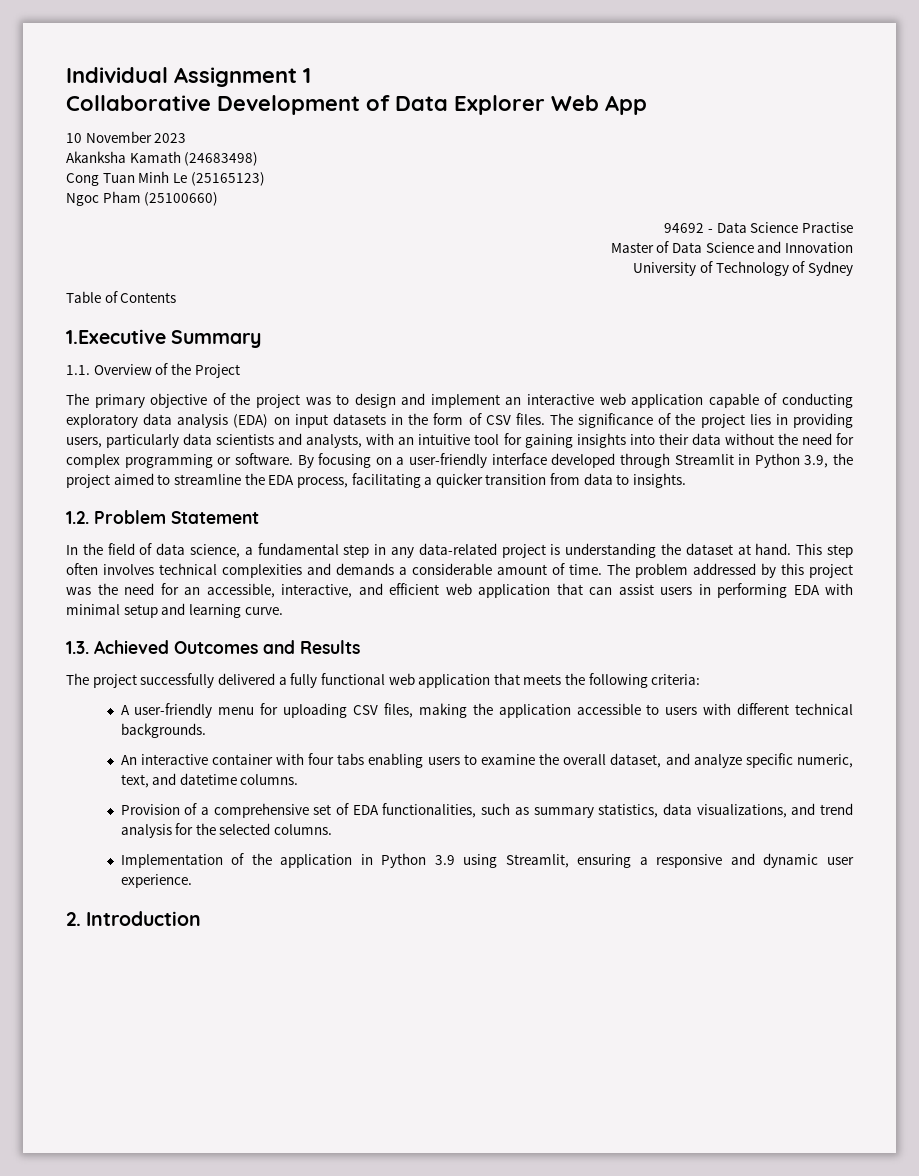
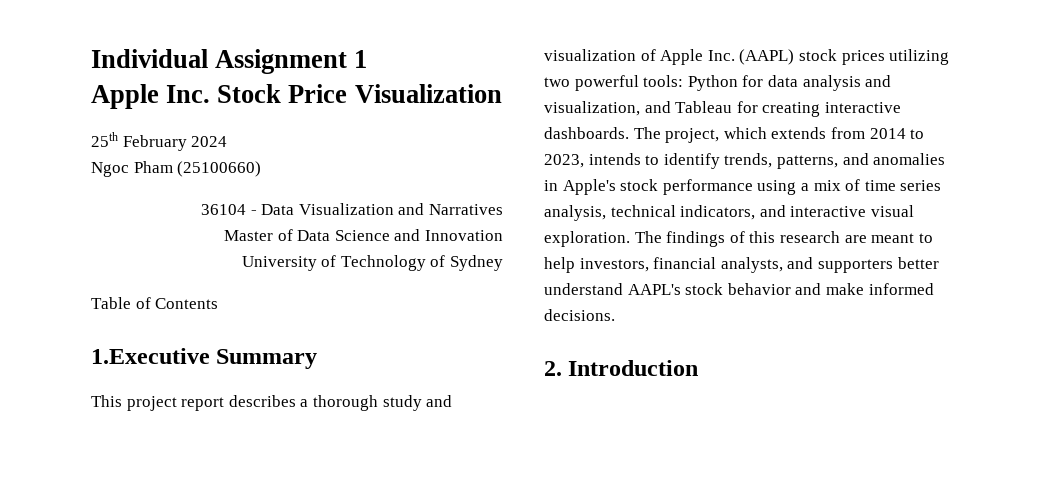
- Collaborative Development of Data Explorer Web App
- 10 November 2023
- Akanksha Kamath (24683498)
- Cong Tuan Minh Le (25165123)
+ Apple Inc. Stock Price Visualization
+ 25th February 2024
- 94692 - Data Science Practise
+ 36104 - Data Visualization and Narratives
- 1.1. Overview of the Project
- The primary objective of the project was to design and implement an interactive web application capable of conducting exploratory data analysis (EDA) on input datasets in the form of CSV files. The significance of the project lies in providing users, particularly data scientists and analysts, with an intuitive tool for gaining insights into their data without the need for complex programming or software. By focusing on a user-friendly interface developed through Streamlit in Python 3.9, the project aimed to streamline the EDA process, facilitating a quicker transition from data to insights.
- 1.2. Problem Statement
- In the field of data science, a fundamental step in any data-related project is understanding the dataset at hand. This step often involves technical complexities and demands a considerable amount of time. The problem addressed by this project was the need for an accessible, interactive, and efficient web application that can assist users in performing EDA with minimal setup and learning curve.
- 1.3. Achieved Outcomes and Results
- The project successfully delivered a fully functional web application that meets the following criteria:
- A user-friendly menu for uploading CSV files, making the application accessible to users with different technical backgrounds.
- An interactive container with four tabs enabling users to examine the overall dataset, and analyze specific numeric, text, and datetime columns.
- Provision of a comprehensive set of EDA functionalities, such as summary statistics, data visualizations, and trend analysis for the selected columns.
- Implementation of the application in Python 3.9 using Streamlit, ensuring a responsive and dynamic user experience.
+ This project report describes a thorough study and visualization of Apple Inc. (AAPL) stock prices utilizing two powerful tools: Python for data analysis and visualization, and Tableau for creating interactive dashboards. The project, which extends from 2014 to 2023, intends to identify trends, patterns, and anomalies in Apple's stock performance using a mix of time series analysis, technical indicators, and interactive visual exploration. The findings of this research are meant to help investors, financial analysts, and supporters better understand AAPL's stock behavior and make informed decisions.

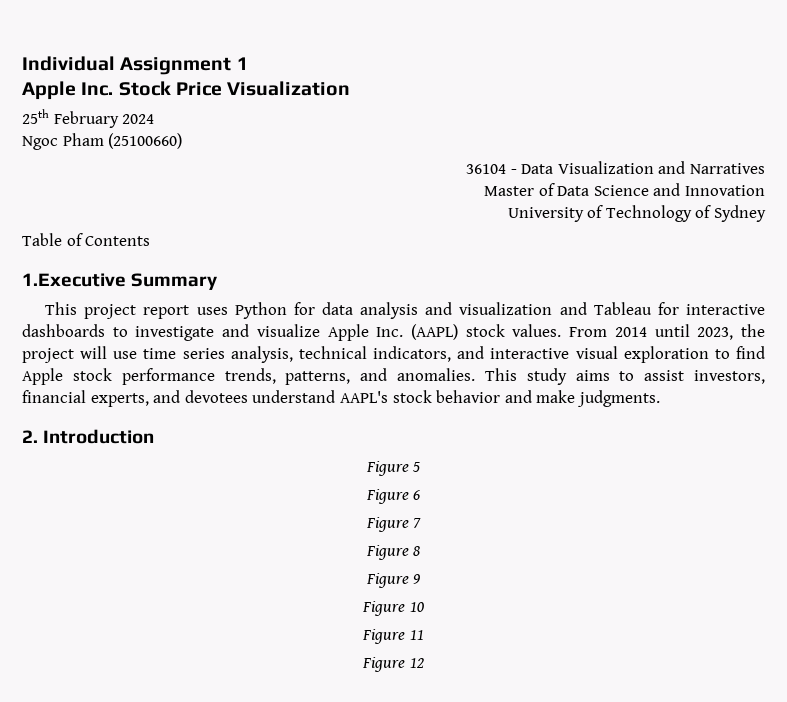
- This project report describes a thorough study and visualization of Apple Inc. (AAPL) stock prices utilizing two powerful tools: Python for data analysis and visualization, and Tableau for creating interactive dashboards. The project, which extends from 2014 to 2023, intends to identify trends, patterns, and anomalies in Apple's stock performance using a mix of time series analysis, technical indicators, and interactive visual exploration. The findings of this research are meant to help investors, financial analysts, and supporters better understand AAPL's stock behavior and make informed decisions.
+ This project report uses Python for data analysis and visualization and Tableau for interactive dashboards to investigate and visualize Apple Inc. (AAPL) stock values. From 2014 until 2023, the project will use time series analysis, technical indicators, and interactive visual exploration to find Apple stock performance trends, patterns, and anomalies. This study aims to assist investors, financial experts, and devotees understand AAPL's stock behavior and make judgments.
+ Figure 5
+ Figure 6
+ Figure 7
+ Figure 8
+ Figure 9
+ Figure 10
+ Figure 11
+ Figure 12

